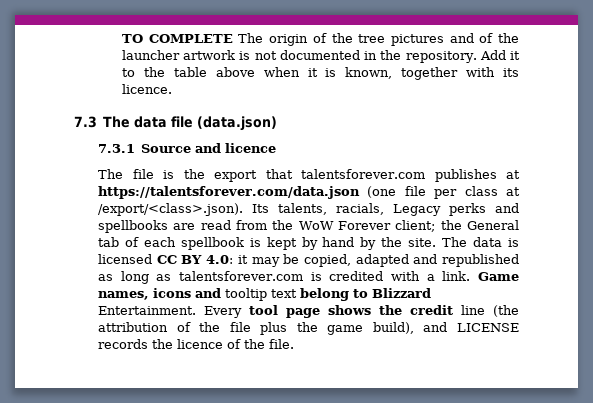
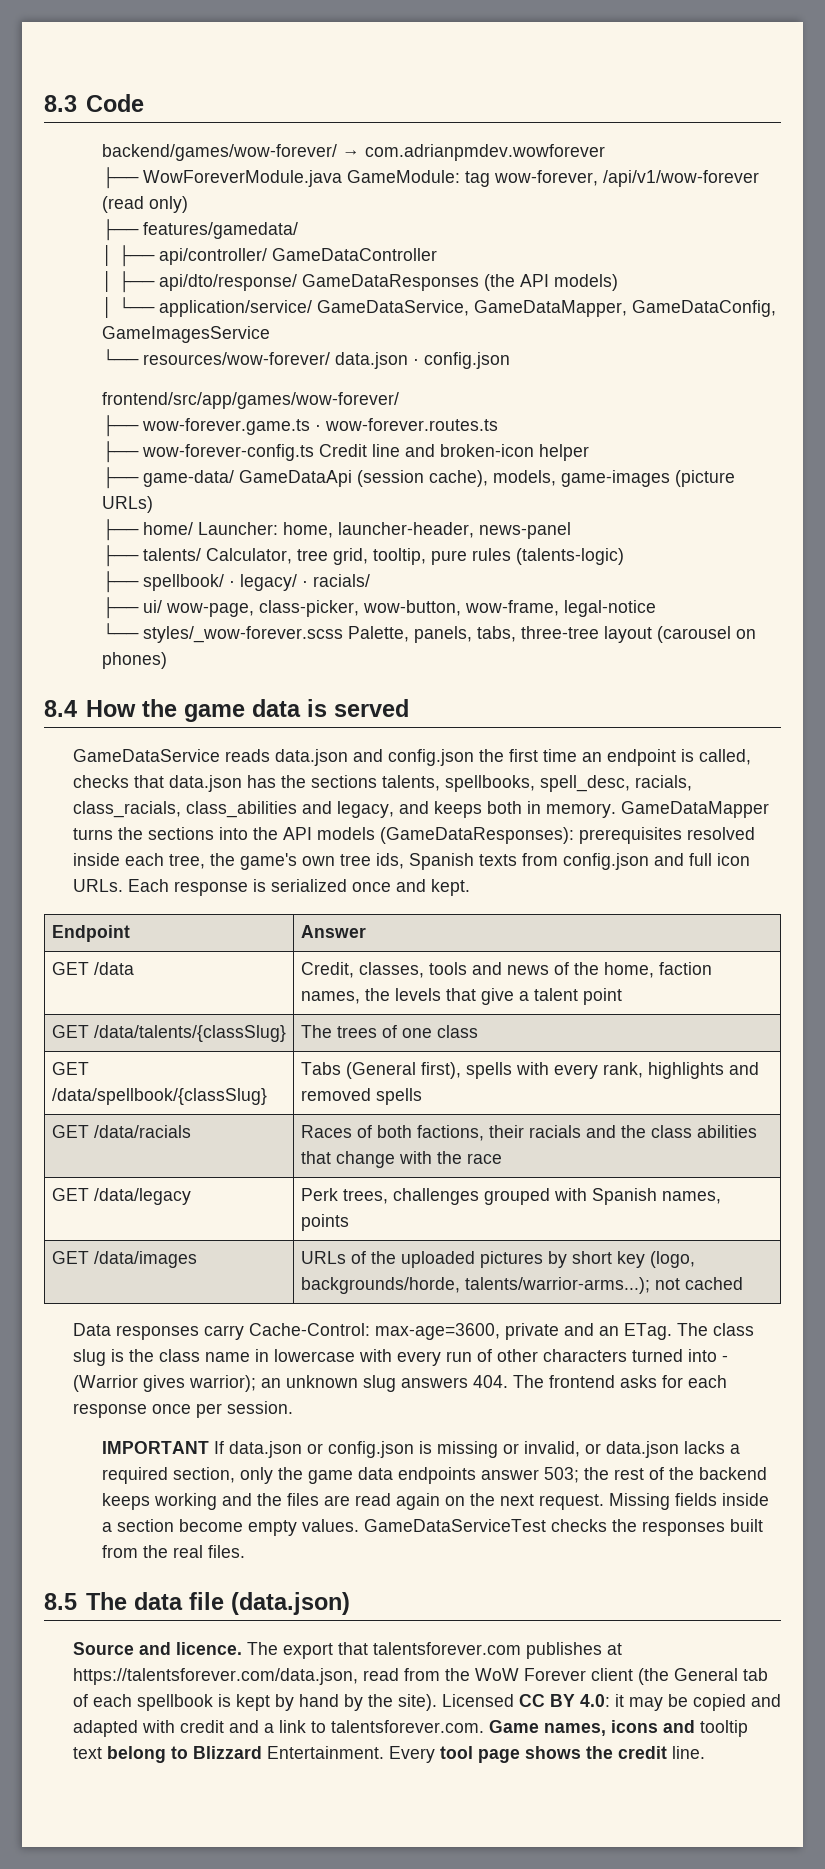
- TO COMPLETE The origin of the tree pictures and of the launcher artwork is not documented in the repository. Add it to the table above when it is known, together with its licence.
- 7.3 The data file (data.json)
+ 8.3 Code
+ backend/games/wow-forever/ → com.adrianpmdev.wowforever
+ ├── WowForeverModule.java GameModule: tag wow-forever, /api/v1/wow-forever (read only)
+ ├── features/gamedata/
+ │ ├── api/controller/ GameDataController
+ │ ├── api/dto/response/ GameDataResponses (the API models)
+ │ └── application/service/ GameDataService, GameDataMapper, GameDataConfig, GameImagesService
+ └── resources/wow-forever/ data.json · config.json
+ frontend/src/app/games/wow-forever/
+ ├── wow-forever.game.ts · wow-forever.routes.ts
+ ├── wow-forever-config.ts Credit line and broken-icon helper
+ ├── game-data/ GameDataApi (session cache), models, game-images (picture URLs)
+ ├── home/ Launcher: home, launcher-header, news-panel
+ ├── talents/ Calculator, tree grid, tooltip, pure rules (talents-logic)
+ ├── spellbook/ · legacy/ · racials/
+ ├── ui/ wow-page, class-picker, wow-button, wow-frame, legal-notice
+ └── styles/_wow-forever.scss Palette, panels, tabs, three-tree layout (carousel on phones)
+ 8.4 How the game data is served
+ GameDataService reads data.json and config.json the first time an endpoint is called, checks that data.json has the sections talents, spellbooks, spell_desc, racials, class_racials, class_abilities and legacy, and keeps both in memory. GameDataMapper turns the sections into the API models (GameDataResponses): prerequisites resolved inside each tree, the game's own tree ids, Spanish texts from config.json and full icon URLs. Each response is serialized once and kept.
+ Endpoint | Answer
+ GET /data | Credit, classes, tools and news of the home, faction names, the levels that give a talent point
+ GET /data/talents/{classSlug} | The trees of one class
+ GET /data/spellbook/{classSlug} | Tabs (General first), spells with every rank, highlights and removed spells
+ GET /data/racials | Races of both factions, their racials and the class abilities that change with the race
+ GET /data/legacy | Perk trees, challenges grouped with Spanish names, points
+ GET /data/images | URLs of the uploaded pictures by short key (logo, backgrounds/horde, talents/warrior-arms...); not cached
+ Data responses carry Cache-Control: max-age=3600, private and an ETag. The class slug is the class name in lowercase with every run of other characters turned into - (Warrior gives warrior); an unknown slug answers 404. The frontend asks for each response once per session.
+ IMPORTANT If data.json or config.json is missing or invalid, or data.json lacks a required section, only the game data endpoints answer 503; the rest of the backend keeps working and the files are read again on the next request. Missing fields inside a section become empty values. GameDataServiceTest checks the responses built from the real files.
+ 8.5 The data file (data.json)
- 7.3.1 Source and licence
- The file is the export that talentsforever.com publishes at https://talentsforever.com/data.json (one file per class at /export/<class>.json). Its talents, racials, Legacy perks and spellbooks are read from the WoW Forever client; the General tab of each spellbook is kept by hand by the site. The data is licensed CC BY 4.0: it may be copied, adapted and republished as long as talentsforever.com is credited with a link. Game names, icons and tooltip text belong to Blizzard Entertainment.
+ Source and licence. The export that talentsforever.com publishes at https://talentsforever.com/data.json, read from the WoW Forever client (the General tab of each spellbook is kept by hand by the site). Licensed CC BY 4.0: it may be copied and adapted with credit and a link to talentsforever.com. Game names, icons and tooltip text belong to Blizzard Entertainment.
- Every tool page shows the credit line (the attribution of the file plus the game build), and LICENSE records the licence of the file.
+ Every tool page shows the credit line.

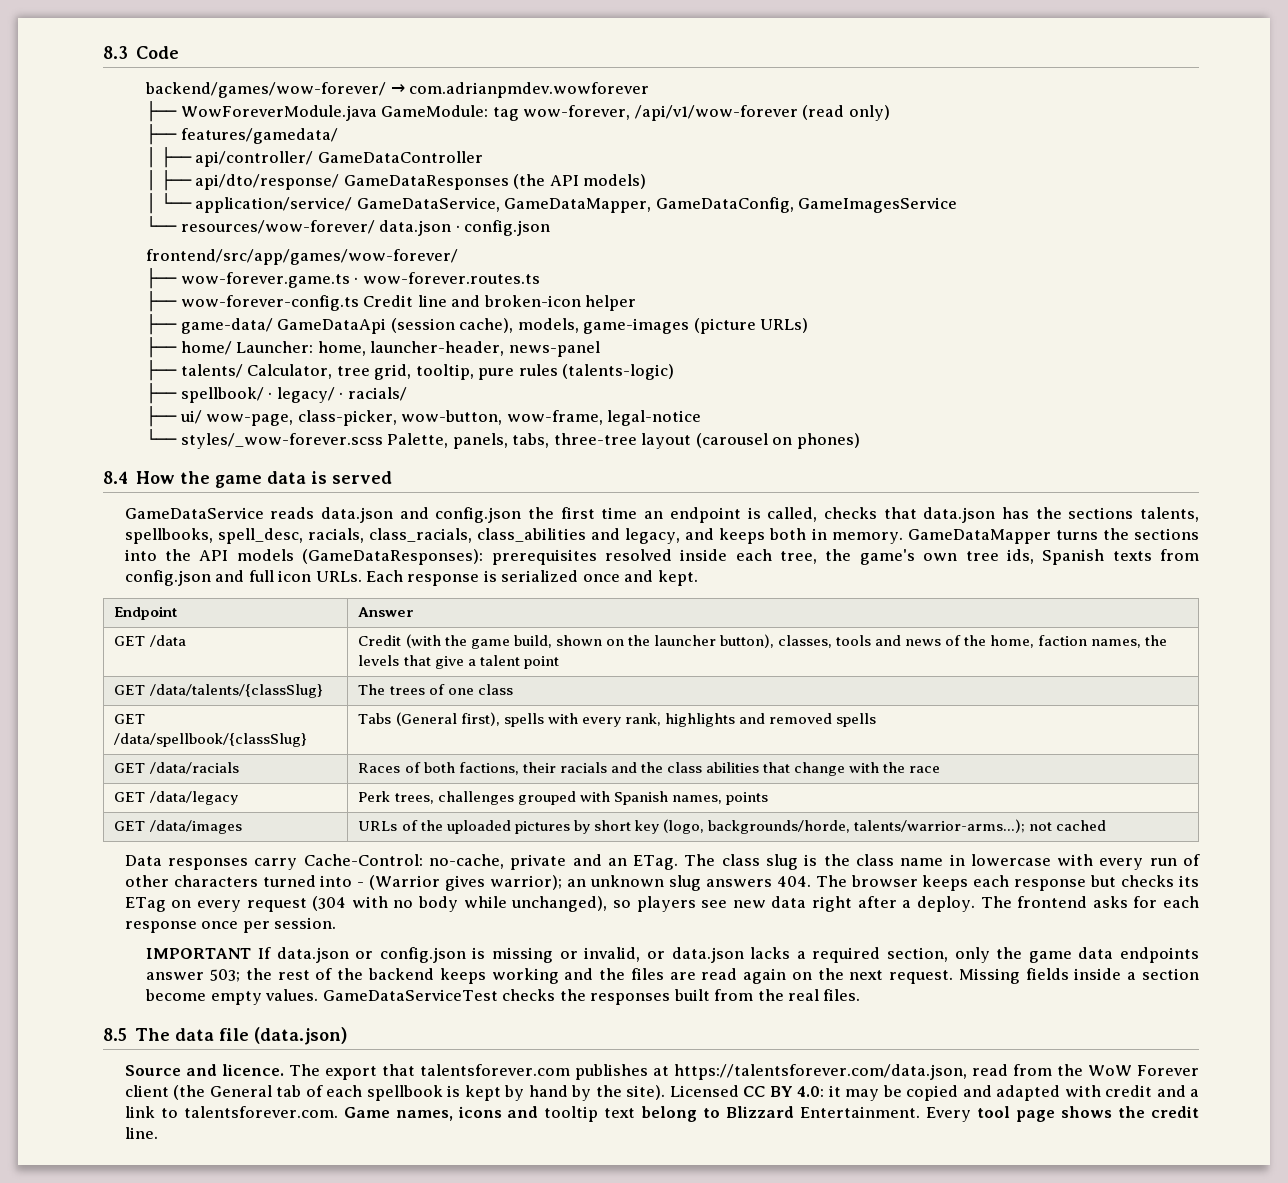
- GET /data | Credit, classes, tools and news of the home, faction names, the levels that give a talent point
+ GET /data | Credit (with the game build, shown on the launcher button), classes, tools and news of the home, faction names, the levels that give a talent point
- Data responses carry Cache-Control: max-age=3600, private and an ETag.
+ Data responses carry Cache-Control: no-cache, private and an ETag.
- The class slug is the class name in lowercase with every run of other characters turned into - (Warrior gives warrior); an unknown slug answers 404. The frontend asks for each response once per session.
+ The class slug is the class name in lowercase with every run of other characters turned into - (Warrior gives warrior); an unknown slug answers 404. The browser keeps each response but checks its ETag on every request (304 with no body while unchanged), so players see new data right after a deploy. The frontend asks for each response once per session.

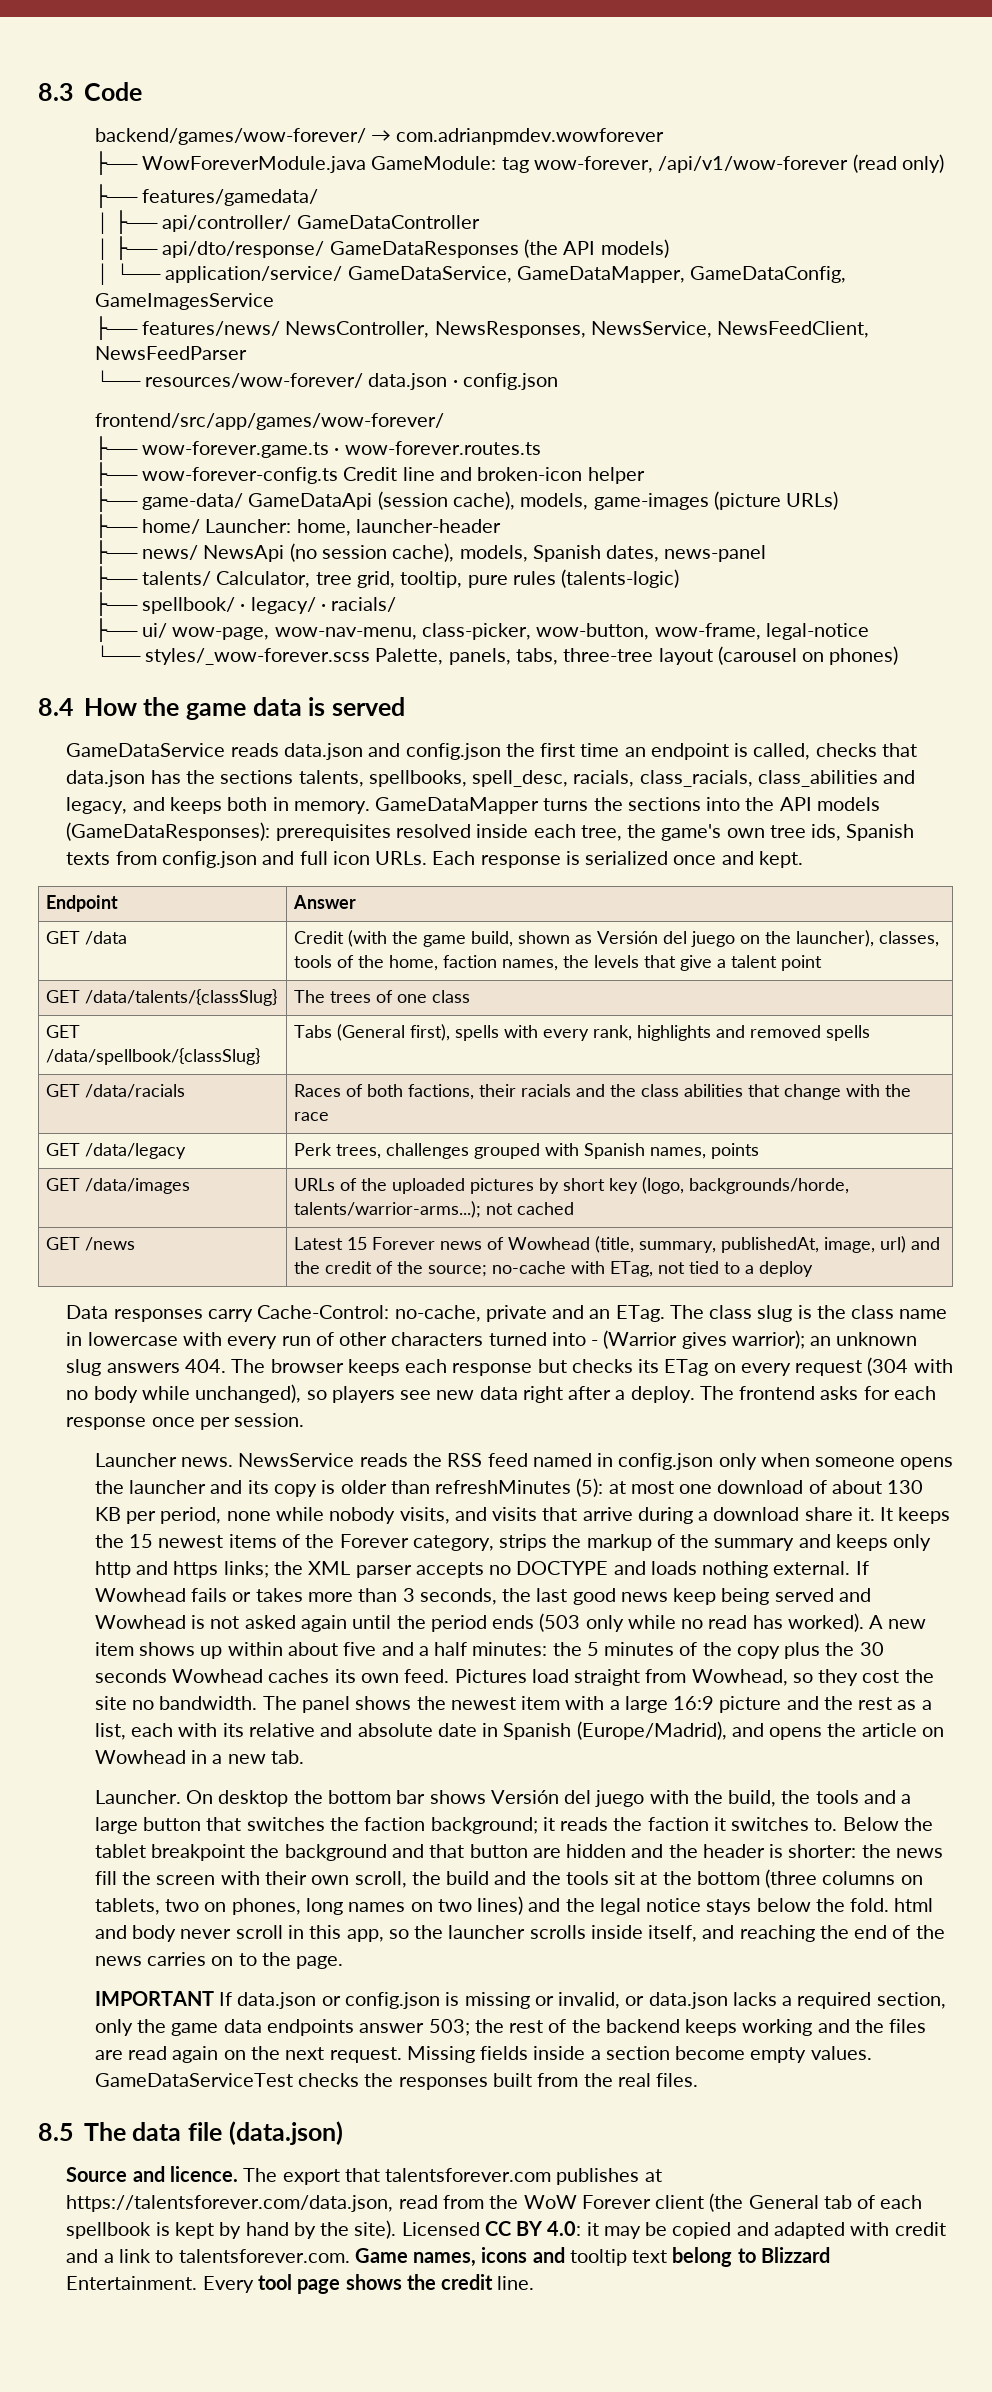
+ ├── features/news/ NewsController, NewsResponses, NewsService, NewsFeedClient, NewsFeedParser
- ├── home/ Launcher: home, launcher-header, news-panel
+ ├── home/ Launcher: home, launcher-header
+ ├── news/ NewsApi (no session cache), models, Spanish dates, news-panel
- ├── ui/ wow-page, class-picker, wow-button, wow-frame, legal-notice
+ ├── ui/ wow-page, wow-nav-menu, class-picker, wow-button, wow-frame, legal-notice
- GET /data | Credit (with the game build, shown on the launcher button), classes, tools and news of the home, faction names, the levels that give a talent point
+ GET /data | Credit (with the game build, shown as Versión del juego on the launcher), classes, tools of the home, faction names, the levels that give a talent point
+ GET /news | Latest 15 Forever news of Wowhead (title, summary, publishedAt, image, url) and the credit of the source; no-cache with ETag, not tied to a deploy
+ Launcher news. NewsService reads the RSS feed named in config.json only when someone opens the launcher and its copy is older than refreshMinutes (5): at most one download of about 130 KB per period, none while nobody visits, and visits that arrive during a download share it. It keeps the 15 newest items of the Forever category, strips the markup of the summary and keeps only http and https links; the XML parser accepts no DOCTYPE and loads nothing external. If Wowhead fails or takes more than 3 seconds, the last good news keep being served and Wowhead is not asked again until the period ends (503 only while no read has worked). A new item shows up within about five and a half minutes: the 5 minutes of the copy plus the 30 seconds Wowhead caches its own feed. Pictures load straight from Wowhead, so they cost the site no bandwidth. The panel shows the newest item with a large 16:9 picture and the rest as a list, each with its relative and absolute date in Spanish (Europe/Madrid), and opens the article on Wowhead in a new tab.
+ Launcher. On desktop the bottom bar shows Versión del juego with the build, the tools and a large button that switches the faction background; it reads the faction it switches to. Below the tablet breakpoint the background and that button are hidden and the header is shorter: the news fill the screen with their own scroll, the build and the tools sit at the bottom (three columns on tablets, two on phones, long names on two lines) and the legal notice stays below the fold. html and body never scroll in this app, so the launcher scrolls inside itself, and reaching the end of the news carries on to the page.

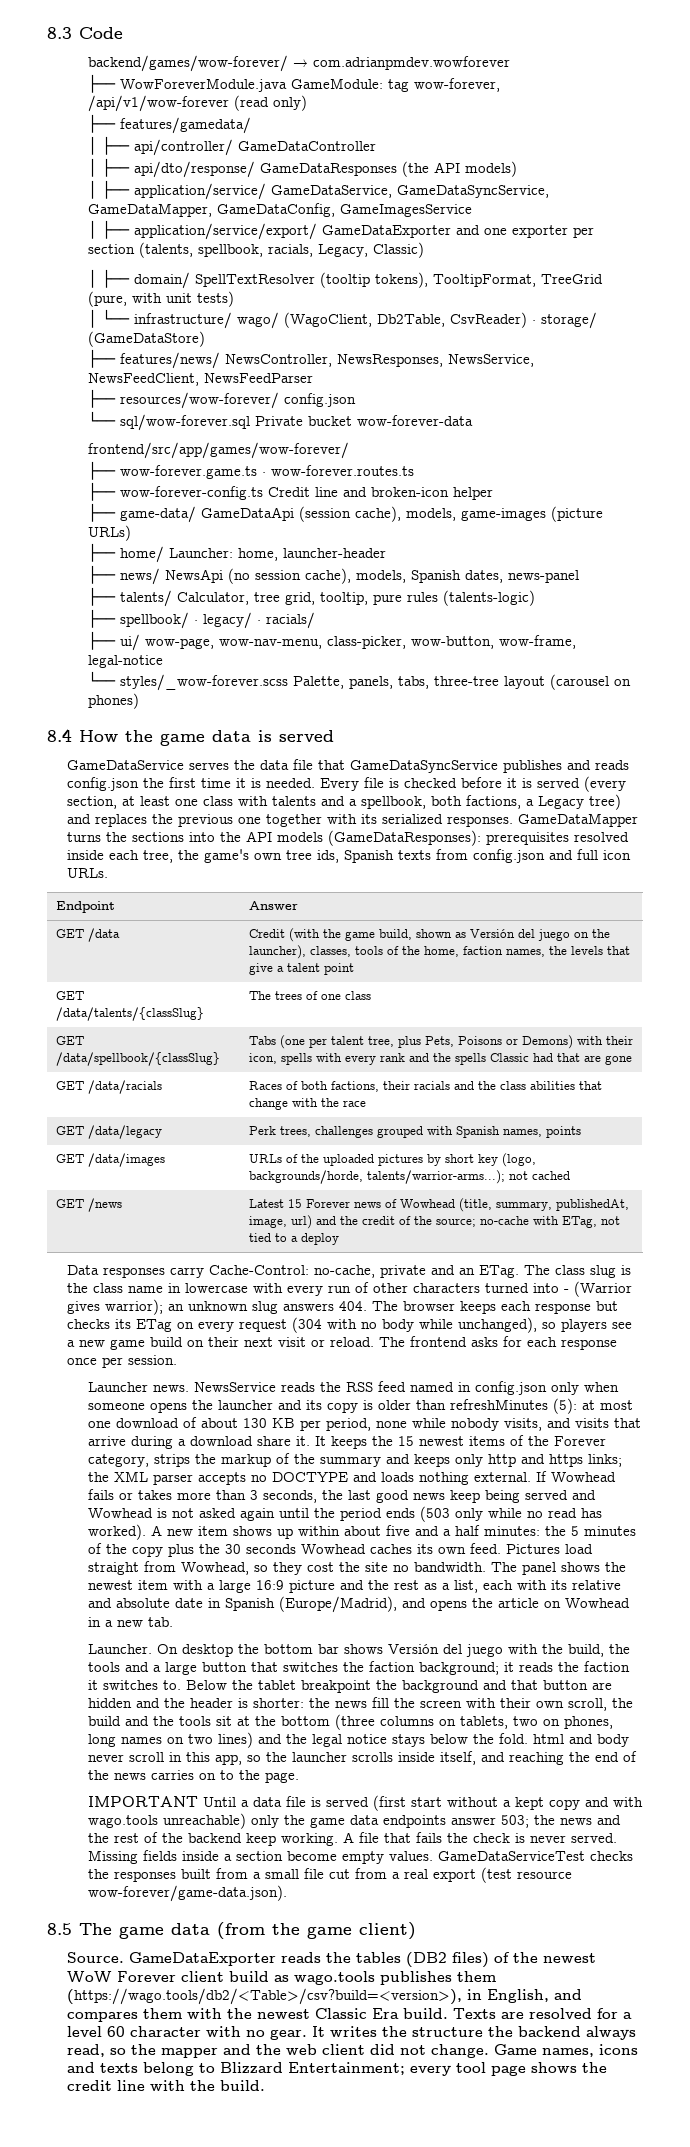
- │ └── application/service/ GameDataService, GameDataMapper, GameDataConfig, GameImagesService
+ │ ├── application/service/ GameDataService, GameDataSyncService, GameDataMapper, GameDataConfig, GameImagesService
+ │ ├── application/service/export/ GameDataExporter and one exporter per section (talents, spellbook, racials, Legacy, Classic)
+ │ ├── domain/ SpellTextResolver (tooltip tokens), TooltipFormat, TreeGrid (pure, with unit tests)
+ │ └── infrastructure/ wago/ (WagoClient, Db2Table, CsvReader) · storage/ (GameDataStore)
- └── resources/wow-forever/ data.json · config.json
+ ├── resources/wow-forever/ config.json
+ └── sql/wow-forever.sql Private bucket wow-forever-data
- GameDataService reads data.json and config.json the first time an endpoint is called, checks that data.json has the sections talents, spellbooks, spell_desc, racials, class_racials, class_abilities and legacy, and keeps both in memory.
+ GameDataService serves the data file that GameDataSyncService publishes and reads config.json the first time it is needed. Every file is checked before it is served (every section, at least one class with talents and a spellbook, both factions, a Legacy tree) and replaces the previous one together with its serialized responses.
- Each response is serialized once and kept.
- GET /data/spellbook/{classSlug} | Tabs (General first), spells with every rank, highlights and removed spells
+ GET /data/spellbook/{classSlug} | Tabs (one per talent tree, plus Pets, Poisons or Demons) with their icon, spells with every rank and the spells Classic had that are gone
- The class slug is the class name in lowercase with every run of other characters turned into - (Warrior gives warrior); an unknown slug answers 404. The browser keeps each response but checks its ETag on every request (304 with no body while unchanged), so players see new data right after a deploy.
+ The class slug is the class name in lowercase with every run of other characters turned into - (Warrior gives warrior); an unknown slug answers 404. The browser keeps each response but checks its ETag on every request (304 with no body while unchanged), so players see a new game build on their next visit or reload.
- IMPORTANT If data.json or config.json is missing or invalid, or data.json lacks a required section, only the game data endpoints answer 503; the rest of the backend keeps working and the files are read again on the next request.
+ IMPORTANT Until a data file is served (first start without a kept copy and with wago.tools unreachable) only the game data endpoints answer 503; the news and the rest of the backend keep working. A file that fails the check is never served.
- GameDataServiceTest checks the responses built from the real files.
- 8.5 The data file (data.json)
- Source and licence. The export that talentsforever.com publishes at https://talentsforever.com/data.json, read from the WoW Forever client (the General tab of each spellbook is kept by hand by the site). Licensed CC BY 4.0: it may be copied and adapted with credit and a link to talentsforever.com. Game names, icons and tooltip text belong to Blizzard Entertainment. Every tool page shows the credit line.
+ GameDataServiceTest checks the responses built from a small file cut from a real export (test resource wow-forever/game-data.json).
+ 8.5 The game data (from the game client)
+ Source. GameDataExporter reads the tables (DB2 files) of the newest WoW Forever client build as wago.tools publishes them (https://wago.tools/db2/<Table>/csv?build=<version>), in English, and compares them with the newest Classic Era build. Texts are resolved for a level 60 character with no gear. It writes the structure the backend always read, so the mapper and the web client did not change. Game names, icons and texts belong to Blizzard Entertainment; every tool page shows the credit line with the build.

